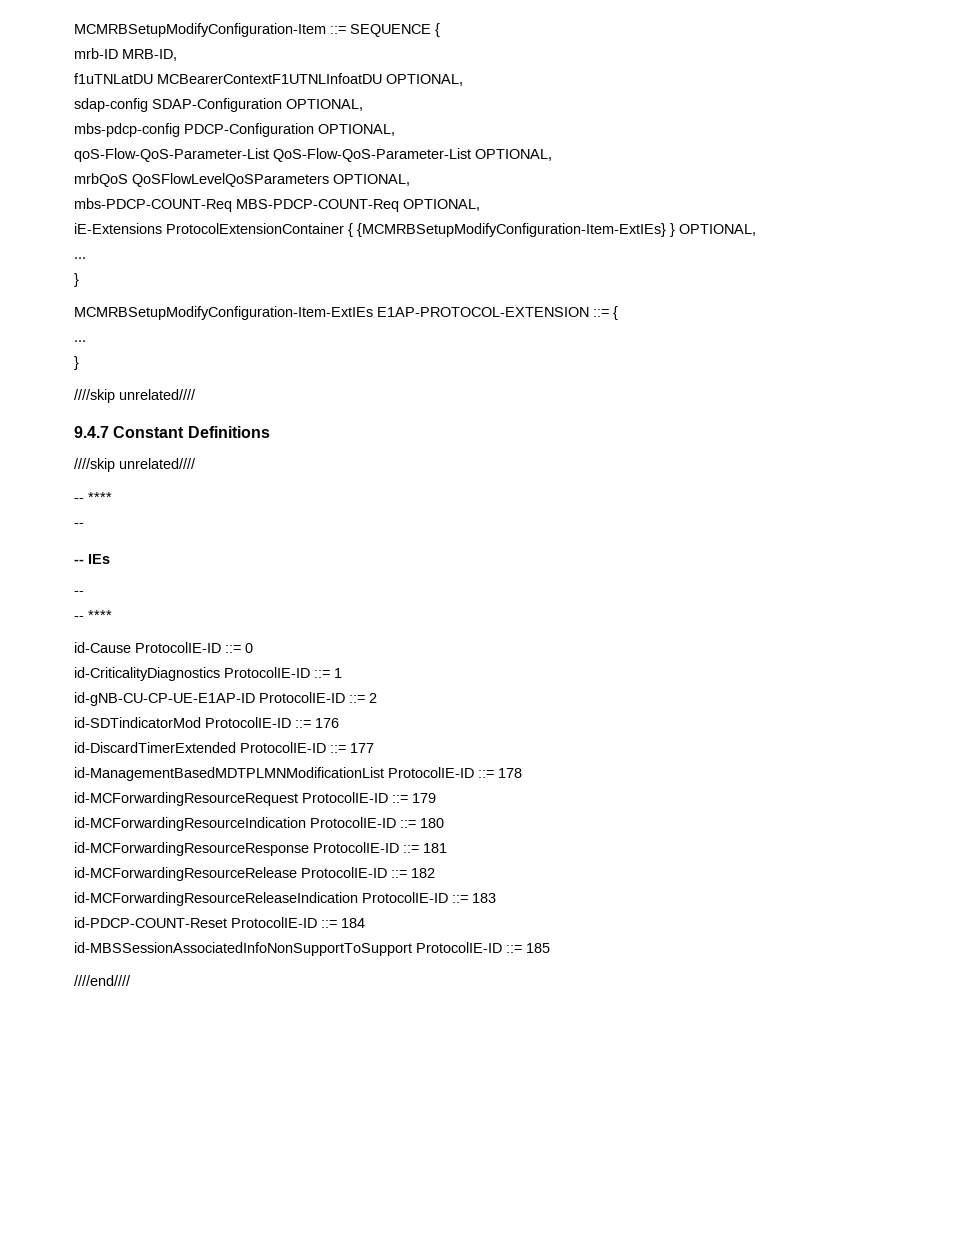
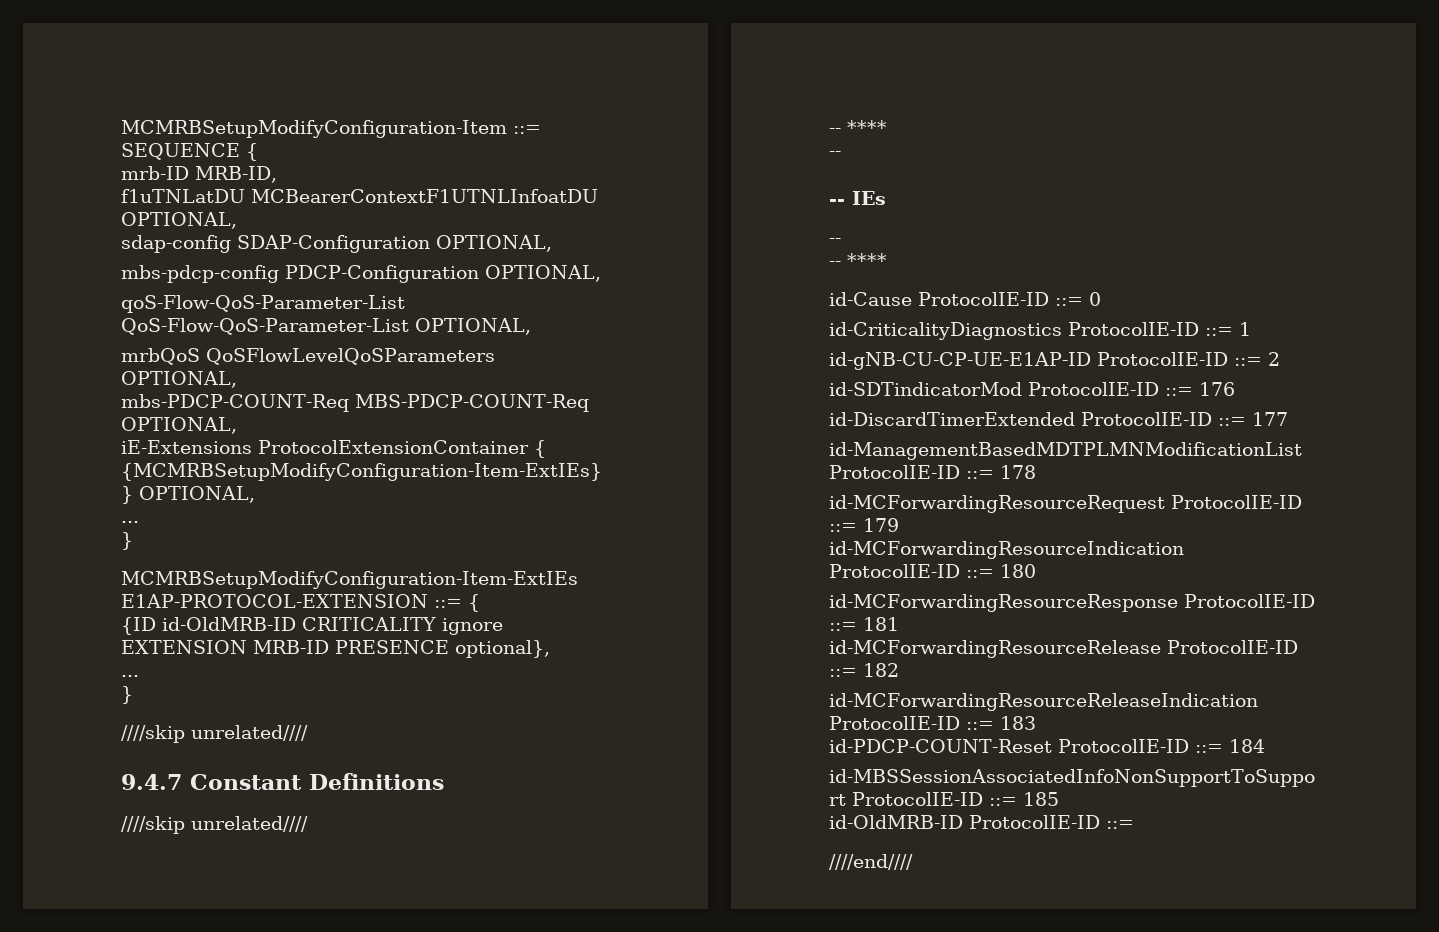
+ {ID id-OldMRB-ID CRITICALITY ignore EXTENSION MRB-ID PRESENCE optional},
+ id-OldMRB-ID ProtocolIE-ID ::=

